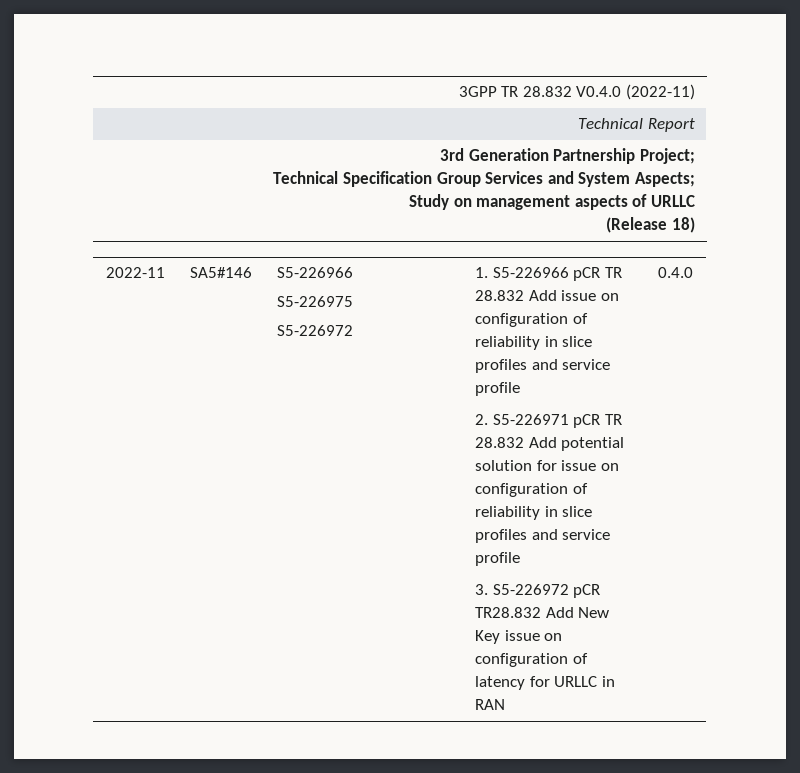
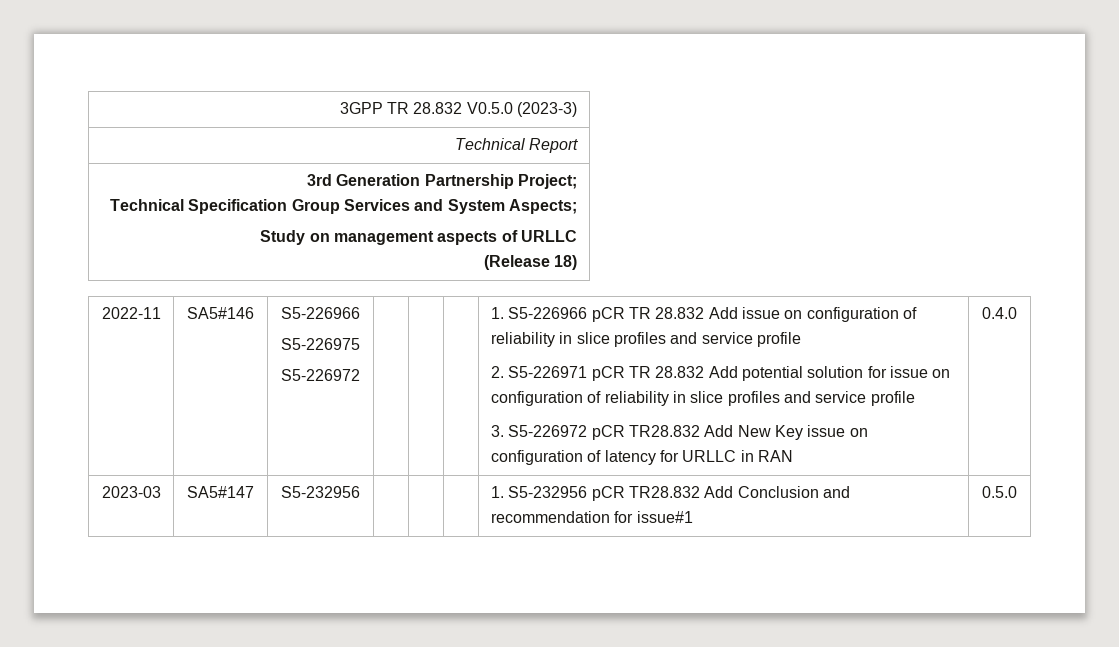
- 3GPP TR 28.832 V0.4.0 (2022-11)
+ 3GPP TR 28.832 V0.5.0 (2023-3)
+ 2023-03 | SA5#147 | S5-232956 | | | | 1. S5-232956 pCR TR28.832 Add Conclusion and recommendation for issue#1 | 0.5.0

